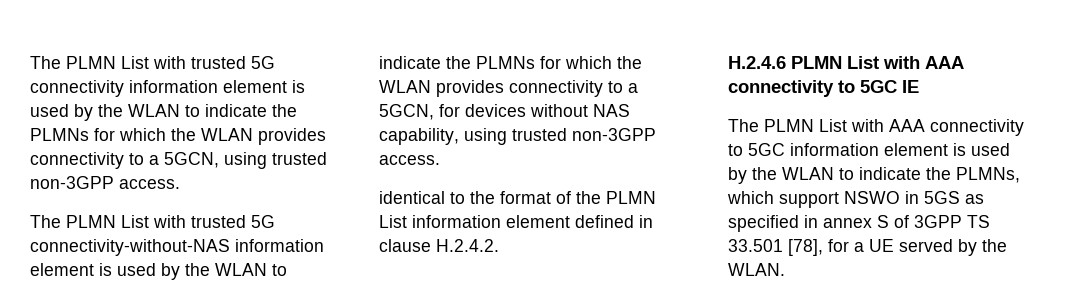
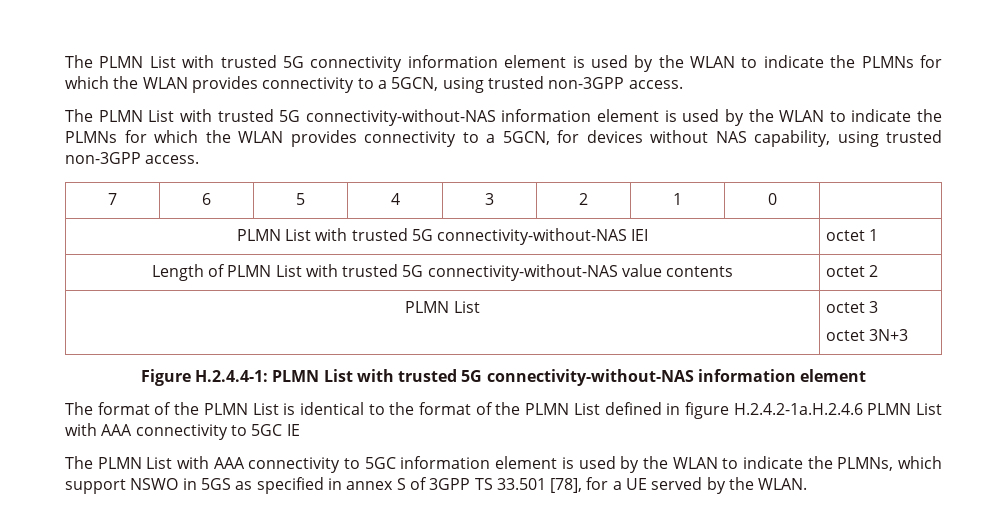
- identical to the format of the PLMN List information element defined in clause H.2.4.2.
- H.2.4.6 PLMN List with AAA connectivity to 5GC IE
+ 7 | 6 | 5 | 4 | 3 | 2 | 1 | 0 |
+ PLMN List with trusted 5G connectivity-without-NAS IEI | octet 1
+ Length of PLMN List with trusted 5G connectivity-without-NAS value contents | octet 2
+ PLMN List | octet 3
+ octet 3N+3
+ Figure H.2.4.4-1: PLMN List with trusted 5G connectivity-without-NAS information element
+ The format of the PLMN List is identical to the format of the PLMN List defined in figure H.2.4.2-1a.H.2.4.6 PLMN List with AAA connectivity to 5GC IE

